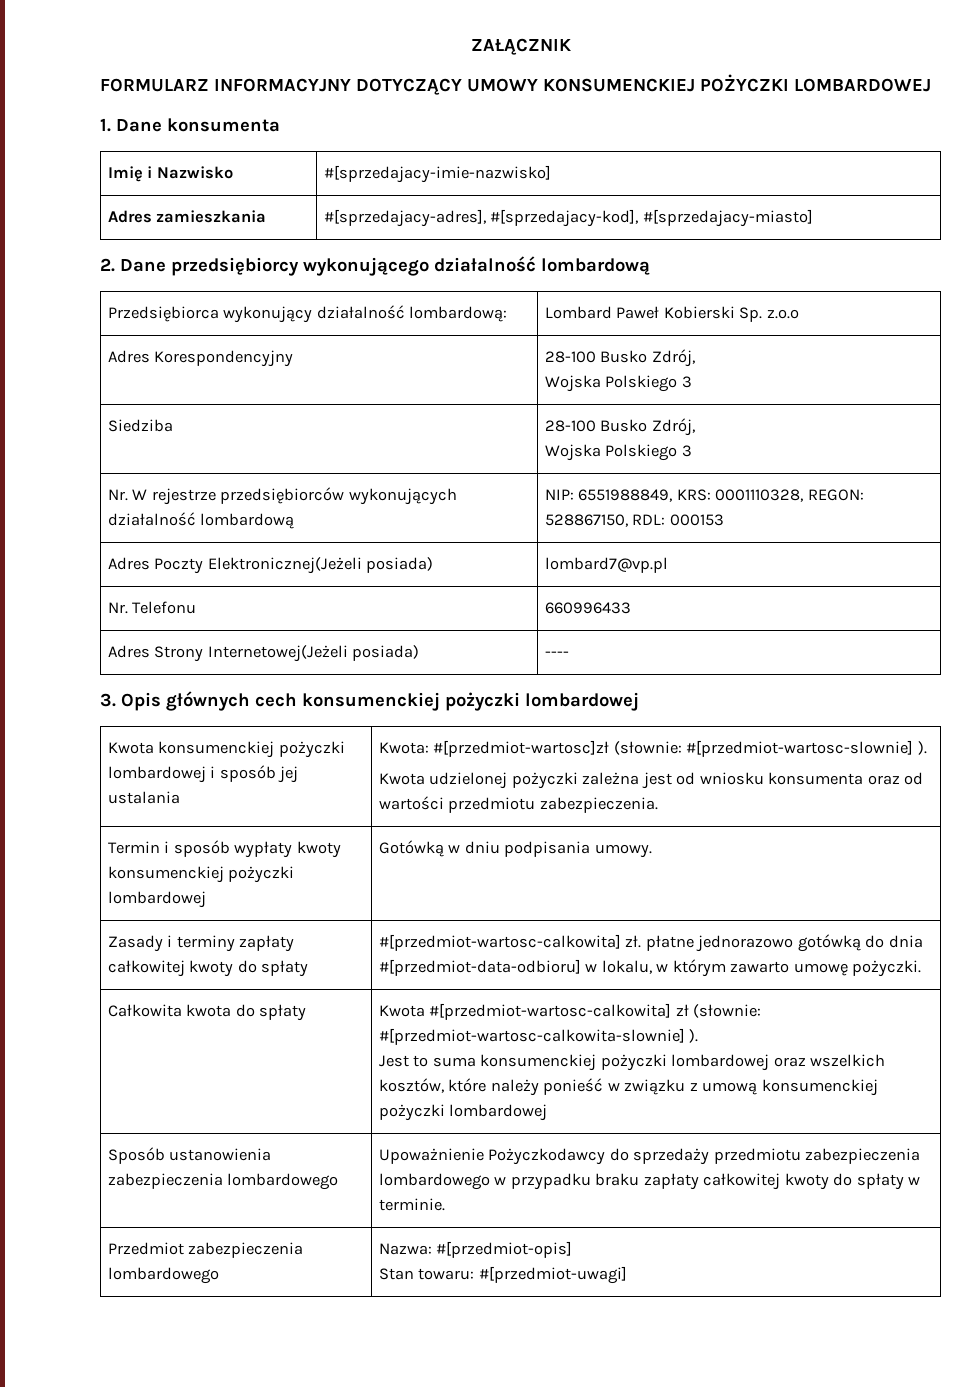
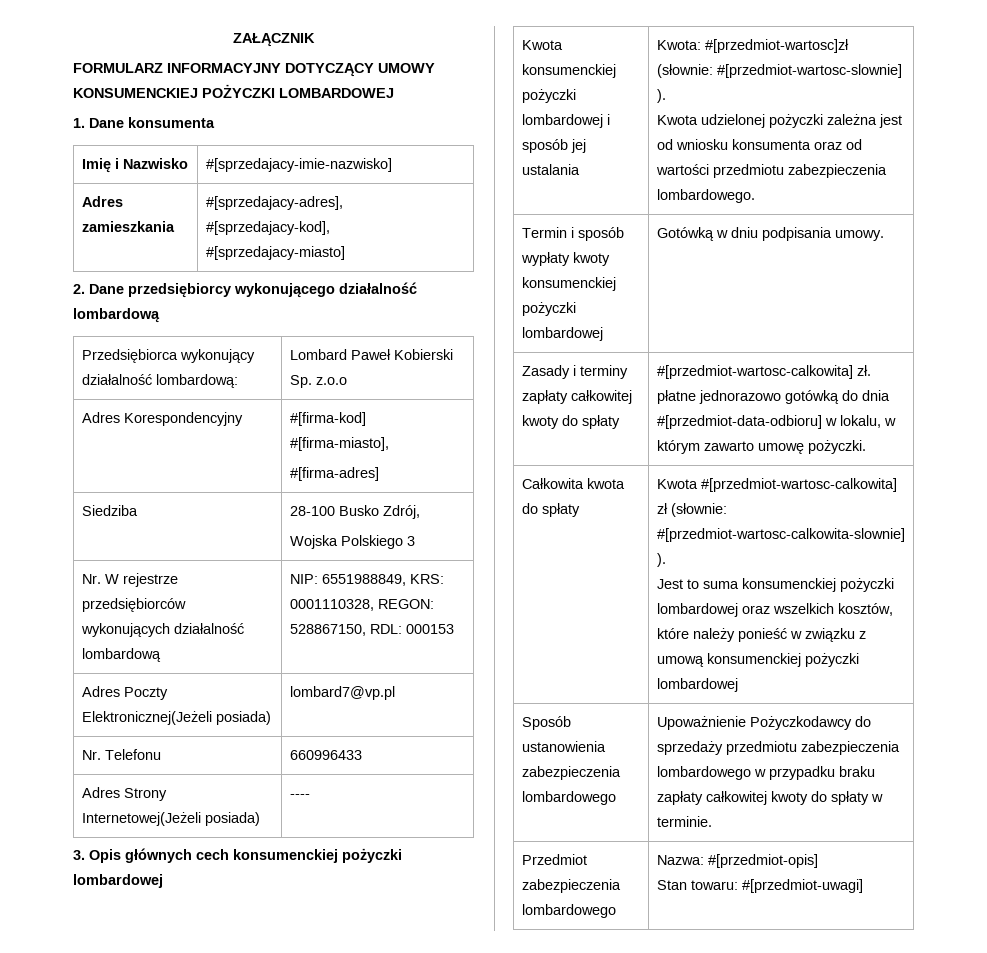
- Adres Korespondencyjny | 28-100 Busko Zdrój,
- Wojska Polskiego 3
+ Adres Korespondencyjny | #[firma-kod] #[firma-miasto],
+ #[firma-adres]
  Kwota konsumenckiej pożyczki lombardowej i sposób jej ustalania | Kwota: #[przedmiot-wartosc]zł (słownie: #[przedmiot-wartosc-slownie] ).
- Kwota udzielonej pożyczki zależna jest od wniosku konsumenta oraz od wartości przedmiotu zabezpieczenia.
+ Kwota udzielonej pożyczki zależna jest od wniosku konsumenta oraz od wartości przedmiotu zabezpieczenia lombardowego.

